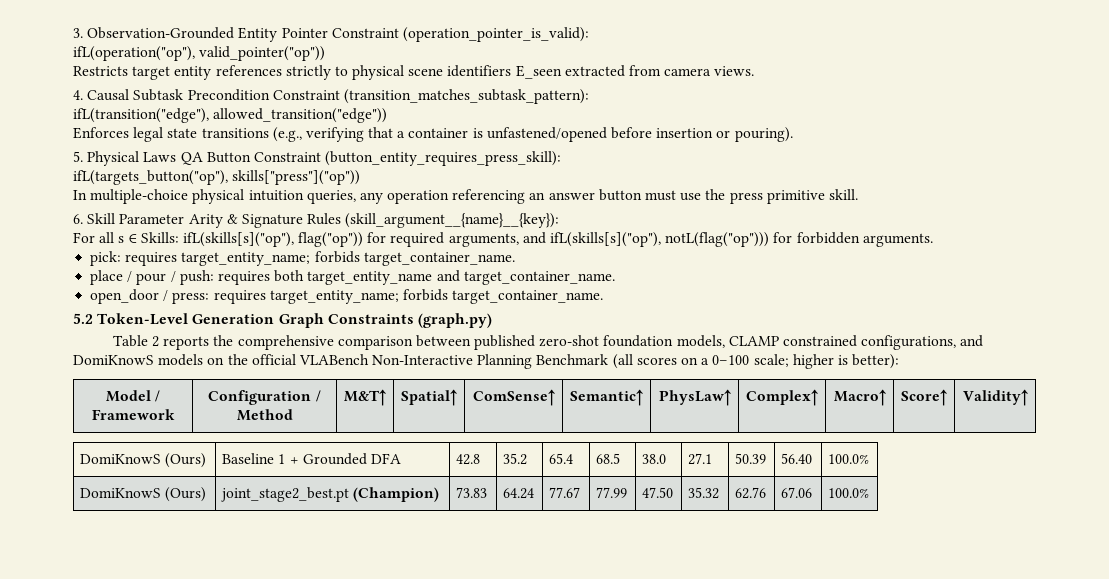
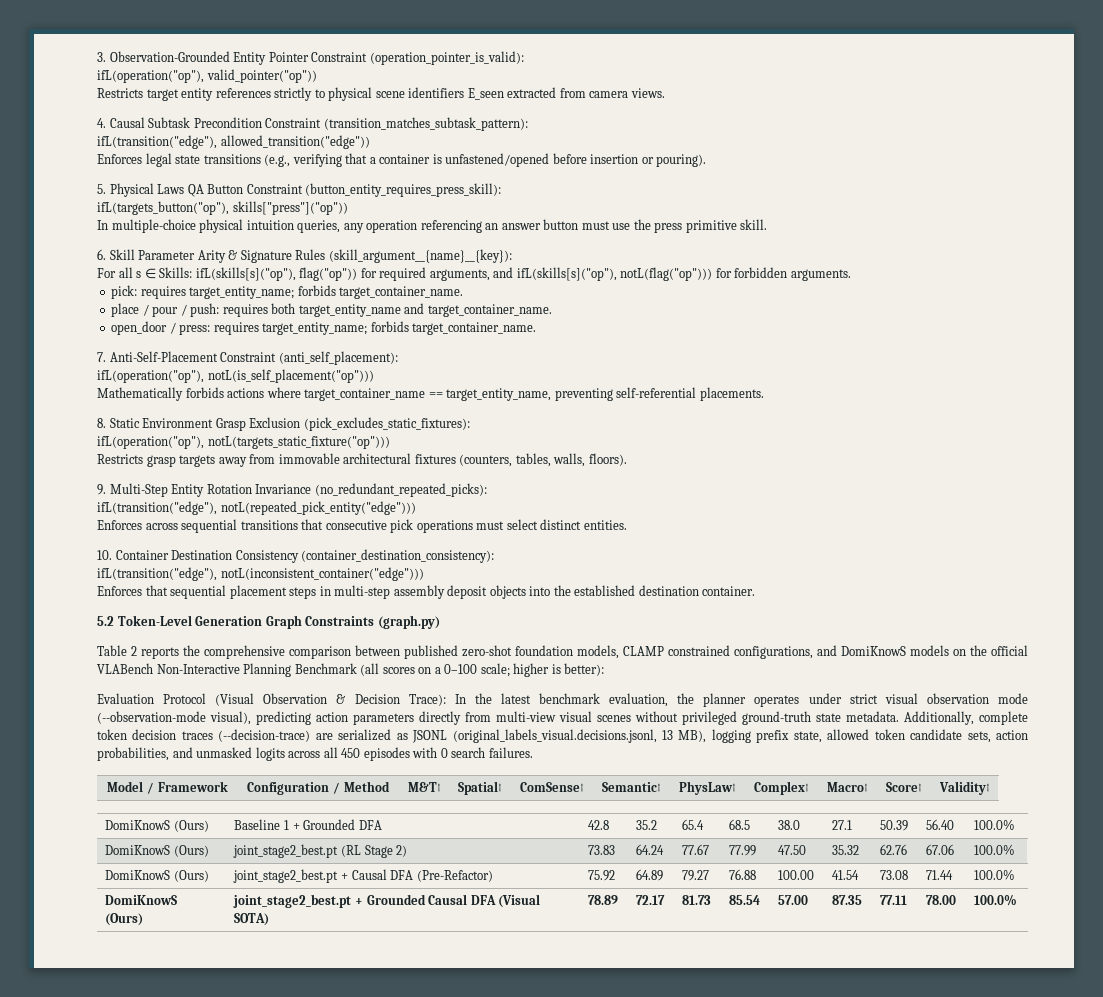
+ 7. Anti-Self-Placement Constraint (anti_self_placement):
+ ifL(operation("op"), notL(is_self_placement("op")))
+ Mathematically forbids actions where target_container_name == target_entity_name, preventing self-referential placements.
+ 8. Static Environment Grasp Exclusion (pick_excludes_static_fixtures):
+ ifL(operation("op"), notL(targets_static_fixture("op")))
+ Restricts grasp targets away from immovable architectural fixtures (counters, tables, walls, floors).
+ 9. Multi-Step Entity Rotation Invariance (no_redundant_repeated_picks):
+ ifL(transition("edge"), notL(repeated_pick_entity("edge")))
+ Enforces across sequential transitions that consecutive pick operations must select distinct entities.
+ 10. Container Destination Consistency (container_destination_consistency):
+ ifL(transition("edge"), notL(inconsistent_container("edge")))
+ Enforces that sequential placement steps in multi-step assembly deposit objects into the established destination container.
+ Evaluation Protocol (Visual Observation & Decision Trace): In the latest benchmark evaluation, the planner operates under strict visual observation mode (--observation-mode visual), predicting action parameters directly from multi-view visual scenes without privileged ground-truth state metadata. Additionally, complete token decision traces (--decision-trace) are serialized as JSONL (original_labels_visual.decisions.jsonl, 13 MB), logging prefix state, allowed token candidate sets, action probabilities, and unmasked logits across all 450 episodes with 0 search failures.
- DomiKnowS (Ours) | joint_stage2_best.pt (Champion) | 73.83 | 64.24 | 77.67 | 77.99 | 47.50 | 35.32 | 62.76 | 67.06 | 100.0%
+ DomiKnowS (Ours) | joint_stage2_best.pt (RL Stage 2) | 73.83 | 64.24 | 77.67 | 77.99 | 47.50 | 35.32 | 62.76 | 67.06 | 100.0%
+ DomiKnowS (Ours) | joint_stage2_best.pt + Causal DFA (Pre-Refactor) | 75.92 | 64.89 | 79.27 | 76.88 | 100.00 | 41.54 | 73.08 | 71.44 | 100.0%
+ DomiKnowS (Ours) | joint_stage2_best.pt + Grounded Causal DFA (Visual SOTA) | 78.89 | 72.17 | 81.73 | 85.54 | 57.00 | 87.35 | 77.11 | 78.00 | 100.0%

